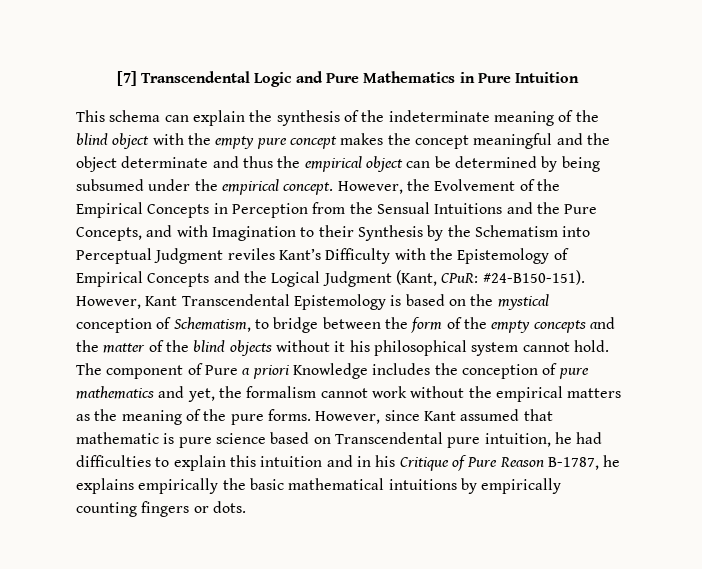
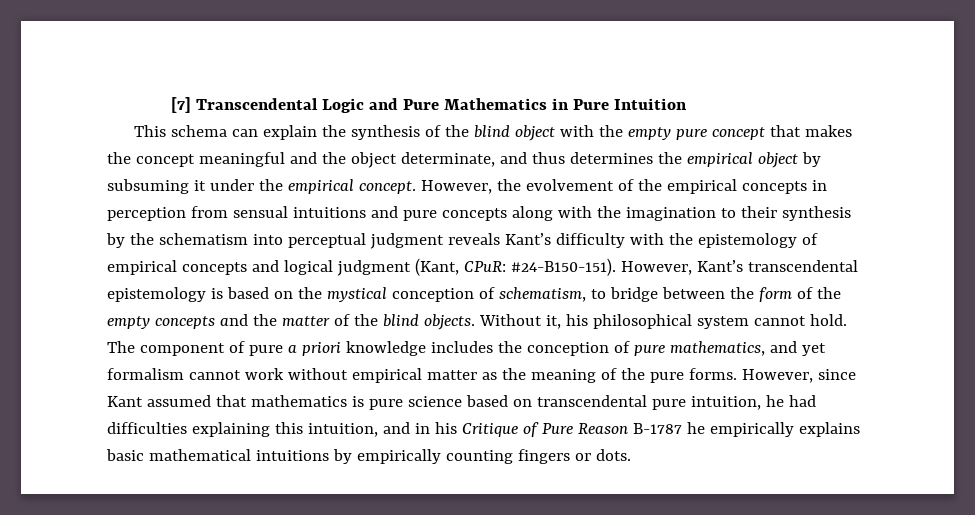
- This schema can explain the synthesis of the indeterminate meaning of the blind object with the empty pure concept makes the concept meaningful and the object determinate and thus the empirical object can be determined by being subsumed under the empirical concept.
+ This schema can explain the synthesis of the blind object with the empty pure concept that makes the concept meaningful and the object determinate, and thus determines the empirical object by subsuming it under the empirical concept.
- However, the Evolvement of the Empirical Concepts in Perception from the Sensual Intuitions and the Pure Concepts, and with Imagination to their Synthesis by the Schematism into Perceptual Judgment reviles Kant’s Difficulty with the Epistemology of Empirical Concepts and the Logical Judgment (Kant, CPuR: #24-B150-151).
+ However, the evolvement of the empirical concepts in perception from sensual intuitions and pure concepts along with the imagination to their synthesis by the schematism into perceptual judgment reveals Kant’s difficulty with the epistemology of empirical concepts and logical judgment (Kant, CPuR: #24-B150-151).
- However, Kant Transcendental Epistemology is based on the mystical conception of Schematism, to bridge between the form of the empty concepts and the matter of the blind objects without it his philosophical system cannot hold.
+ However, Kant’s transcendental epistemology is based on the mystical conception of schematism, to bridge between the form of the empty concepts and the matter of the blind objects. Without it, his philosophical system cannot hold.
- The component of Pure a priori Knowledge includes the conception of pure mathematics and yet, the formalism cannot work without the empirical matters as the meaning of the pure forms.
+ The component of pure a priori knowledge includes the conception of pure mathematics, and yet formalism cannot work without empirical matter as the meaning of the pure forms.
- However, since Kant assumed that mathematic is pure science based on Transcendental pure intuition, he had difficulties to explain this intuition and in his Critique of Pure Reason B-1787, he explains empirically the basic mathematical intuitions by empirically counting fingers or dots.
+ However, since Kant assumed that mathematics is pure science based on transcendental pure intuition, he had difficulties explaining this intuition, and in his Critique of Pure Reason B-1787 he empirically explains basic mathematical intuitions by empirically counting fingers or dots.

